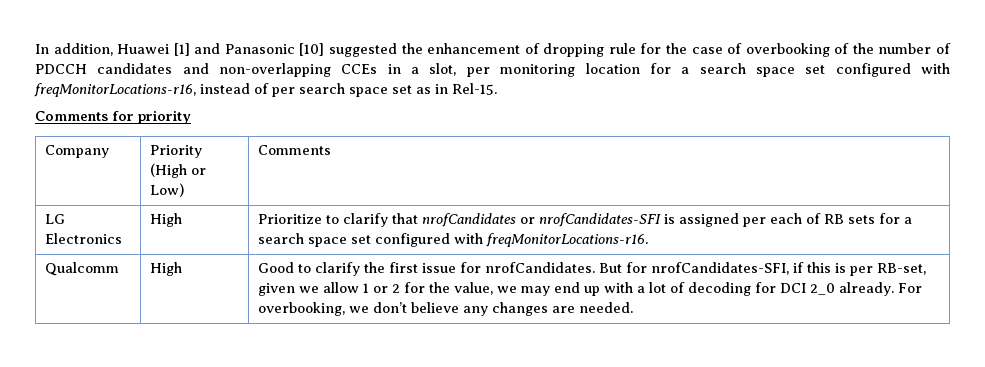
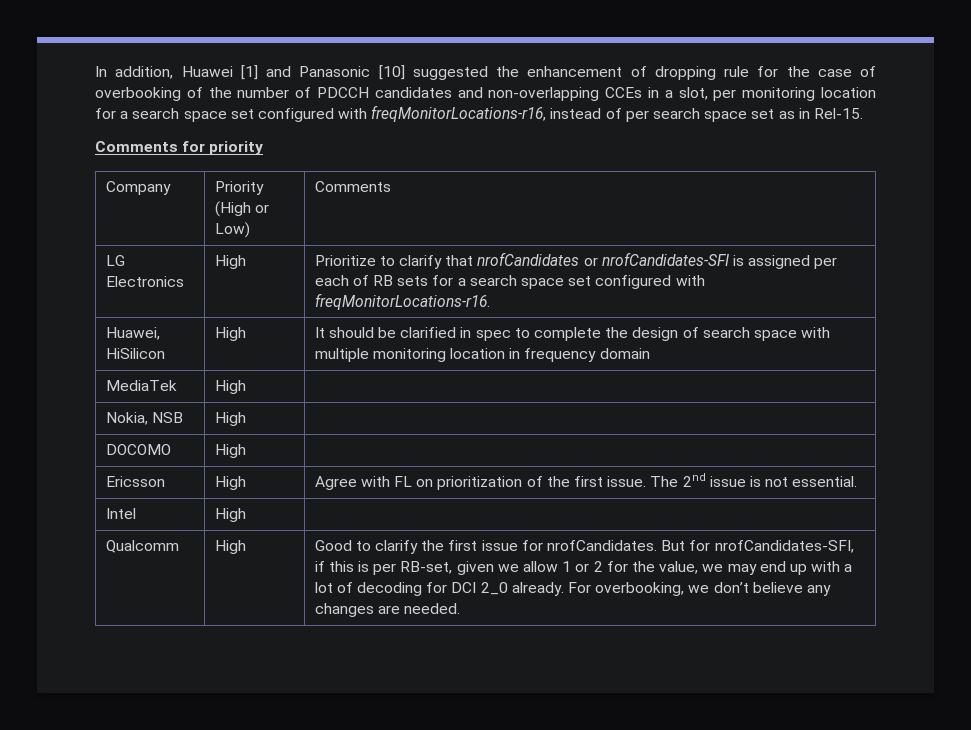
+ Huawei, HiSilicon | High | It should be clarified in spec to complete the design of search space with multiple monitoring location in frequency domain
+ MediaTek | High |
+ Nokia, NSB | High |
+ DOCOMO | High |
+ Ericsson | High | Agree with FL on prioritization of the first issue. The 2nd issue is not essential.
+ Intel | High |

